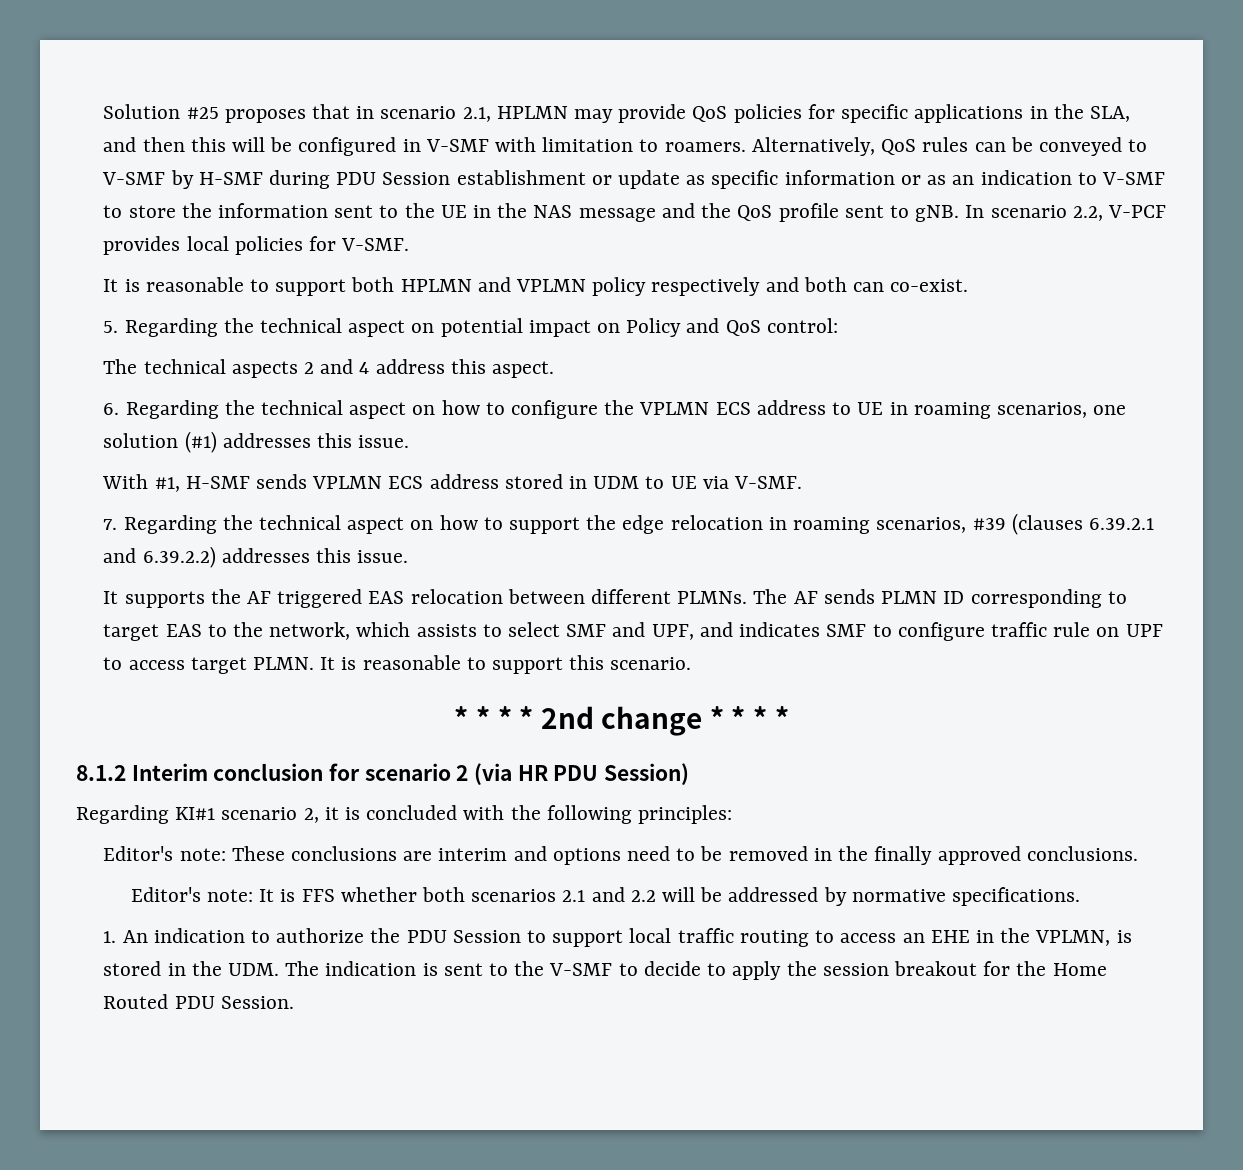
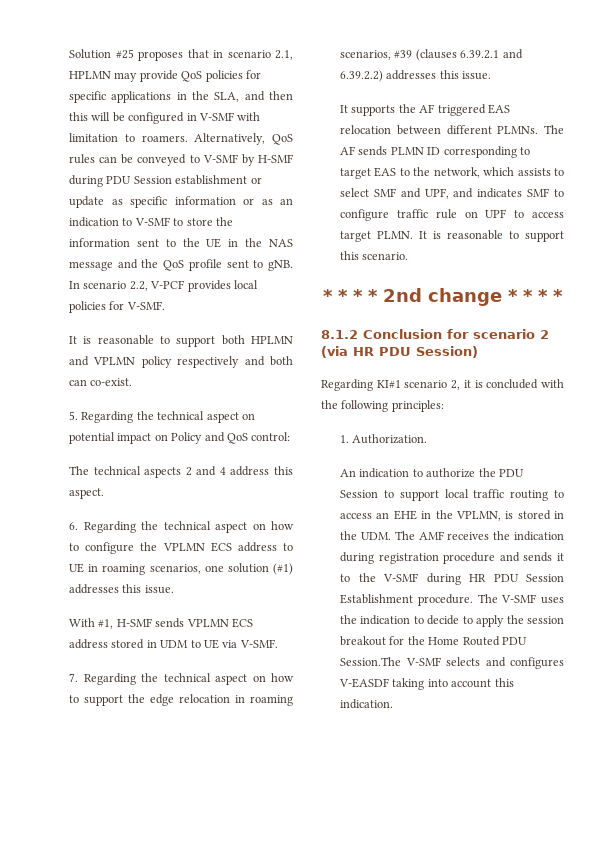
- 8.1.2 Interim conclusion for scenario 2 (via HR PDU Session)
+ 8.1.2 Conclusion for scenario 2 (via HR PDU Session)
- Editor's note: These conclusions are interim and options need to be removed in the finally approved conclusions.
- Editor's note: It is FFS whether both scenarios 2.1 and 2.2 will be addressed by normative specifications.
- 1. An indication to authorize the PDU Session to support local traffic routing to access an EHE in the VPLMN, is stored in the UDM. The indication is sent to the V-SMF to decide to apply the session breakout for the Home Routed PDU Session.
+ 1. Authorization.
+ An indication to authorize the PDU Session to support local traffic routing to access an EHE in the VPLMN, is stored in the UDM. The AMF receives the indication during registration procedure and sends it to the V-SMF during HR PDU Session Establishment procedure. The V-SMF uses the indication to decide to apply the session breakout for the Home Routed PDU Session.The V-SMF selects and configures V-EASDF taking into account this indication.

